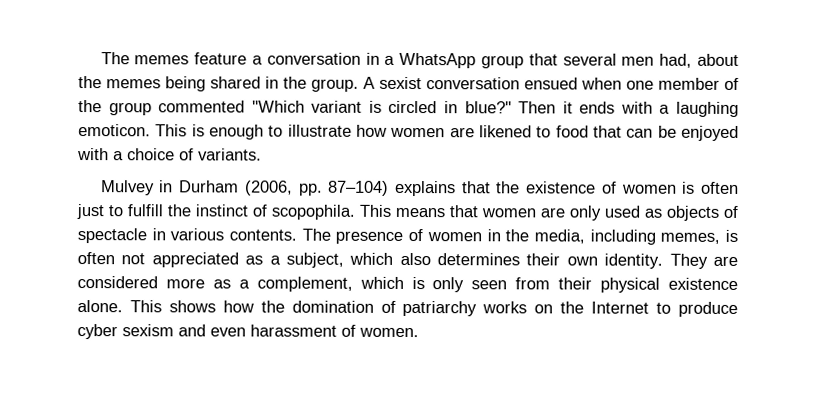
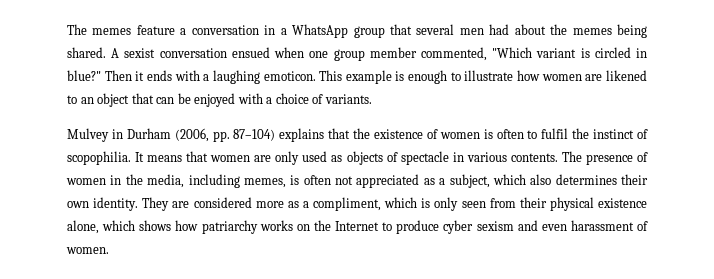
- The memes feature a conversation in a WhatsApp group that several men had, about the memes being shared in the group.
+ The memes feature a conversation in a WhatsApp group that several men had about the memes being shared.
- A sexist conversation ensued when one member of the group commented "Which variant is circled in blue?"
+ A sexist conversation ensued when one group member commented, "Which variant is circled in blue?"
- This is enough to illustrate how women are likened to food that can be enjoyed with a choice of variants.
+ This example is enough to illustrate how women are likened to an object that can be enjoyed with a choice of variants.
- Mulvey in Durham (2006, pp. 87–104) explains that the existence of women is often just to fulfill the instinct of scopophila. This means that women are only used as objects of spectacle in various contents.
+ Mulvey in Durham (2006, pp. 87–104) explains that the existence of women is often to fulfil the instinct of scopophilia. It means that women are only used as objects of spectacle in various contents.
- They are considered more as a complement, which is only seen from their physical existence alone. This shows how the domination of patriarchy works on the Internet to produce cyber sexism and even harassment of women.
+ They are considered more as a compliment, which is only seen from their physical existence alone, which shows how patriarchy works on the Internet to produce cyber sexism and even harassment of women.

